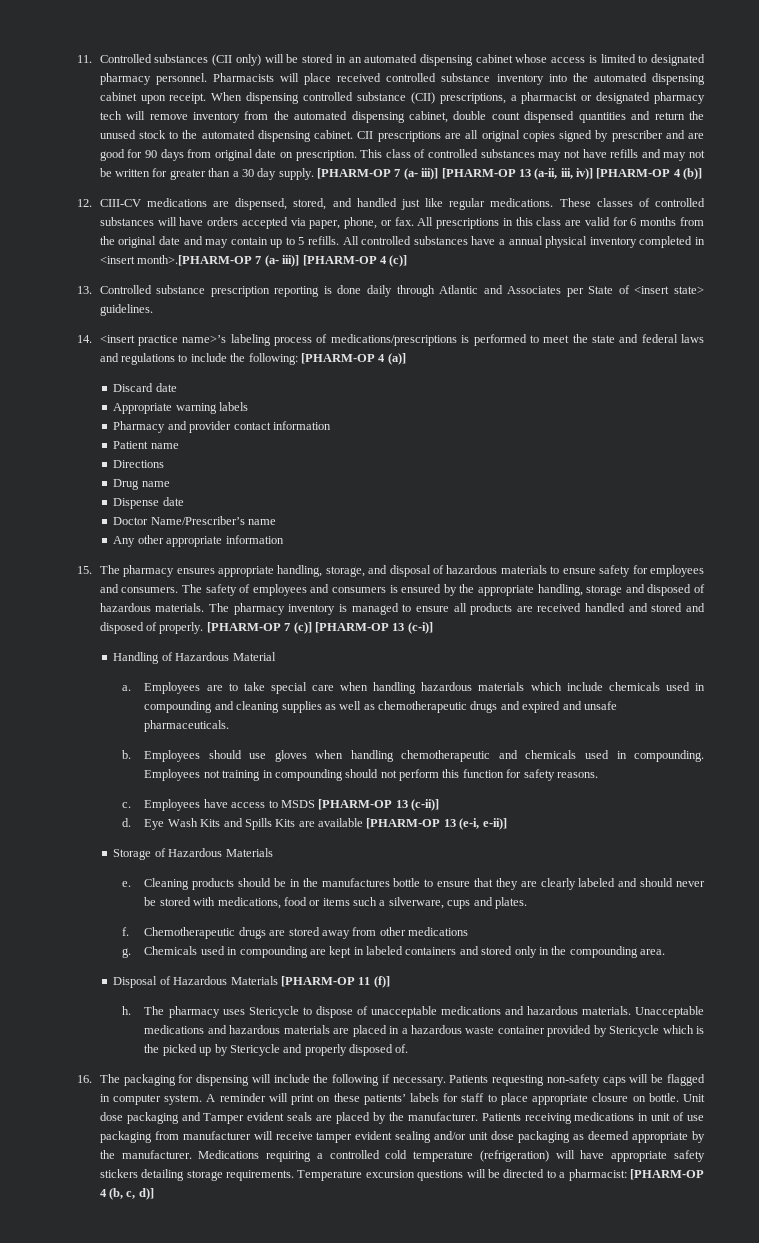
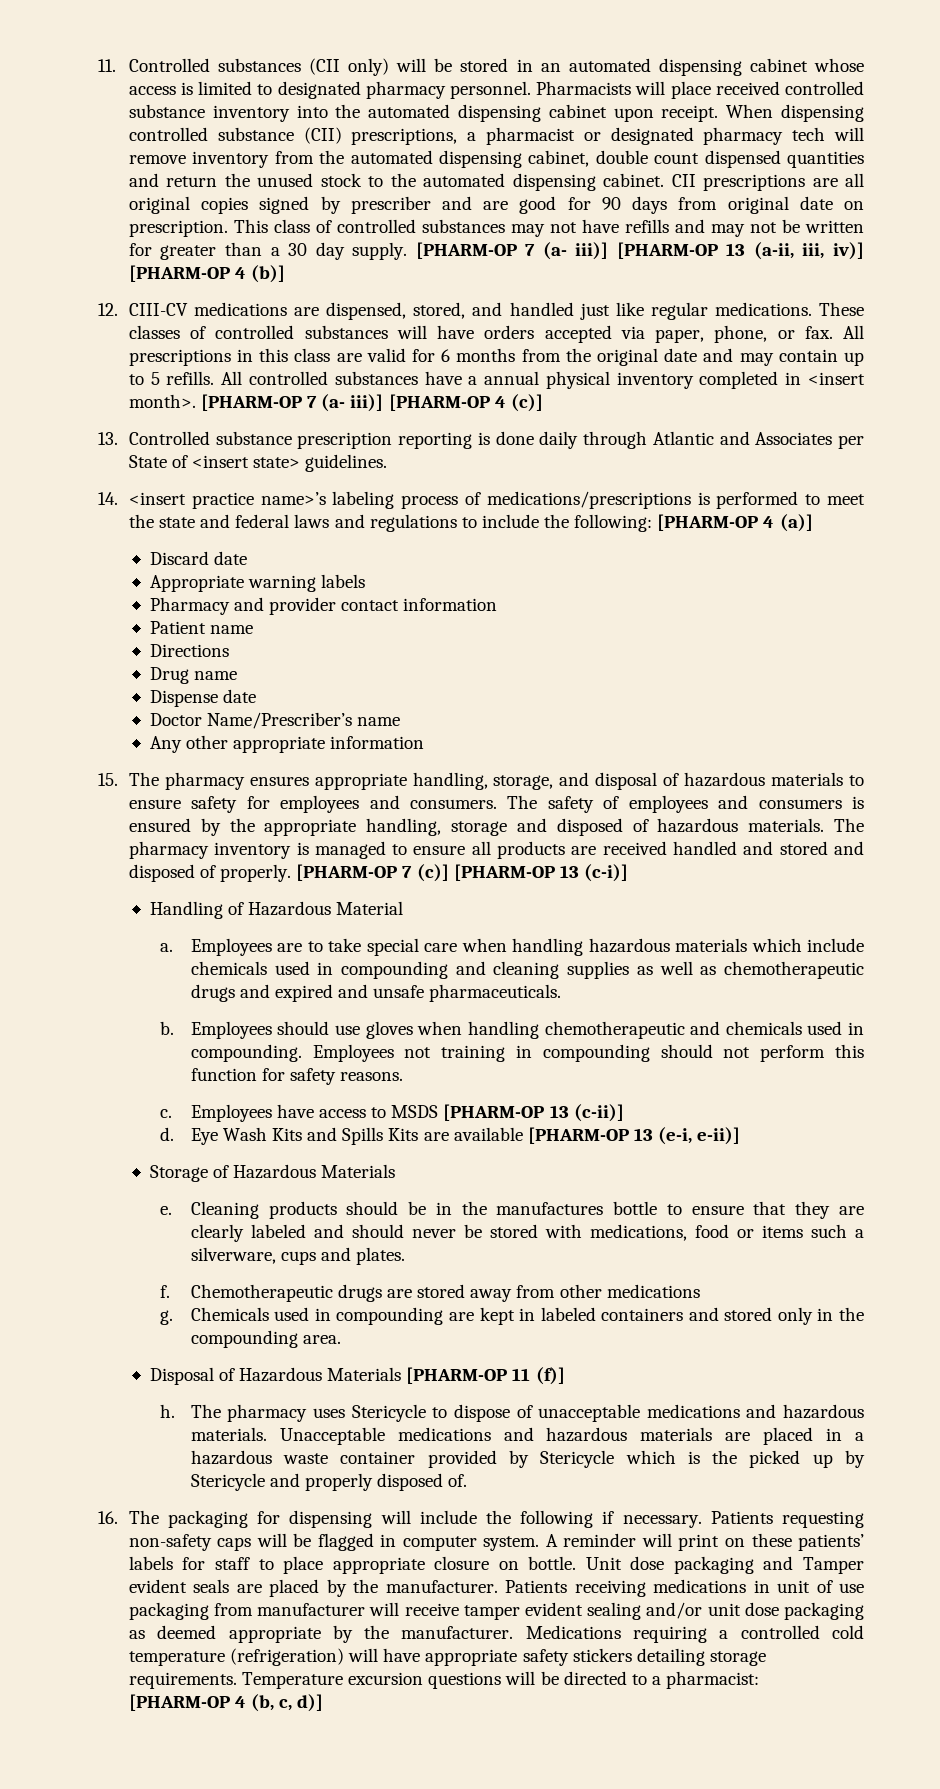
- All controlled substances have a annual physical inventory completed in <insert month>.[PHARM-OP 7 (a- iii)] [PHARM-OP 4 (c)]
+ All controlled substances have a annual physical inventory completed in <insert month>. [PHARM-OP 7 (a- iii)] [PHARM-OP 4 (c)]

